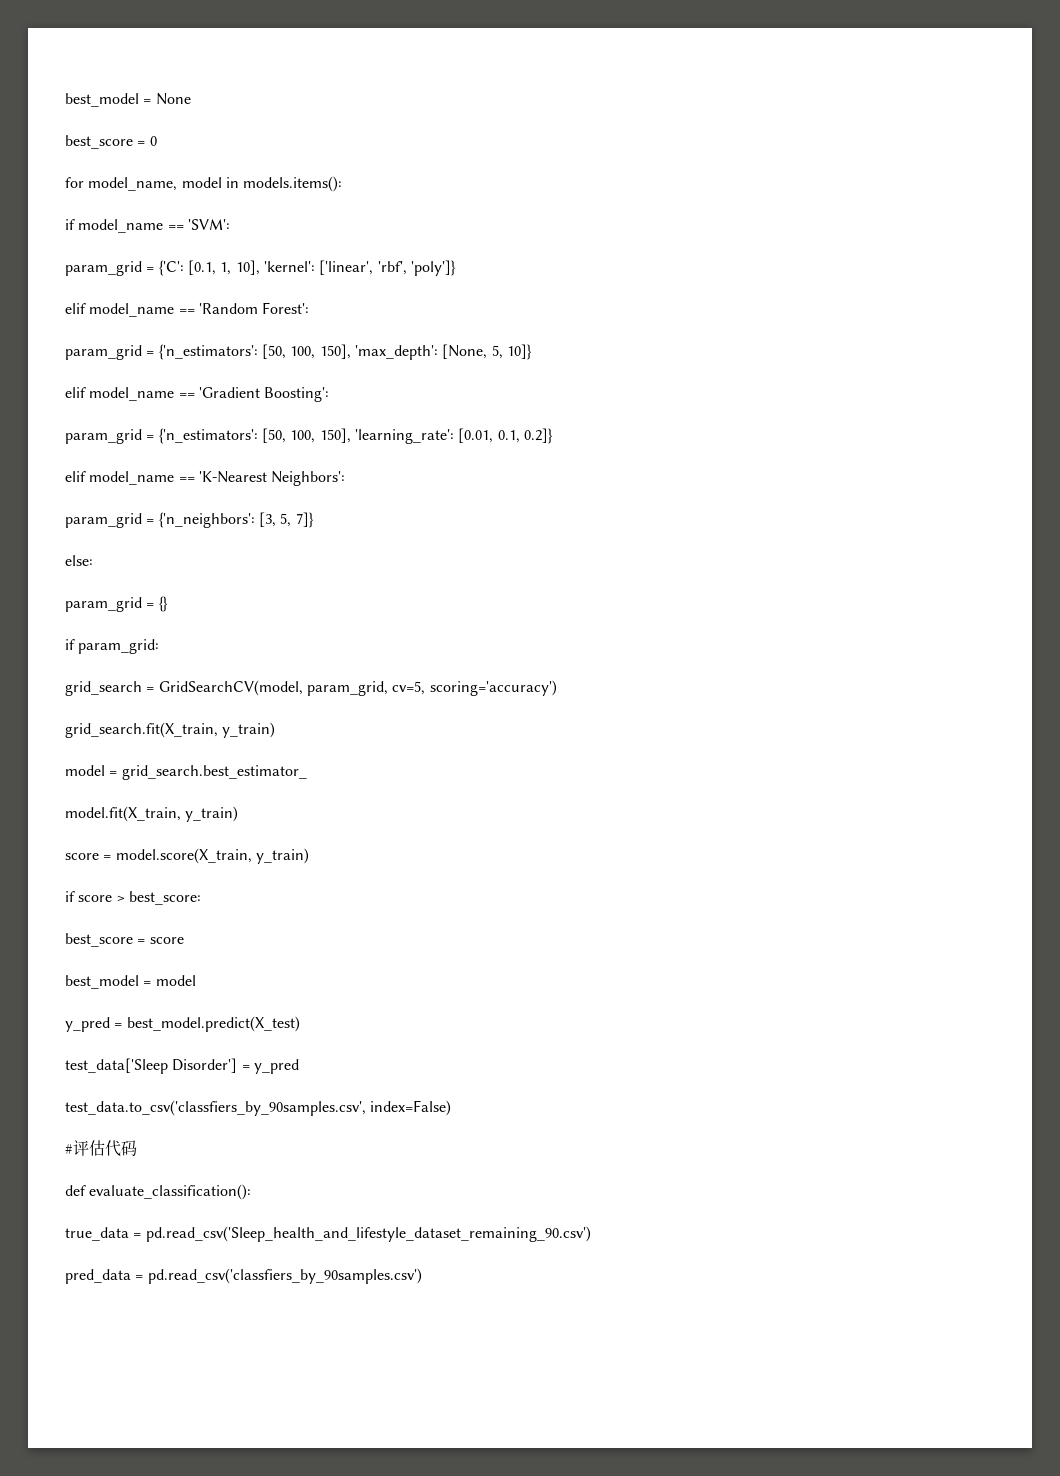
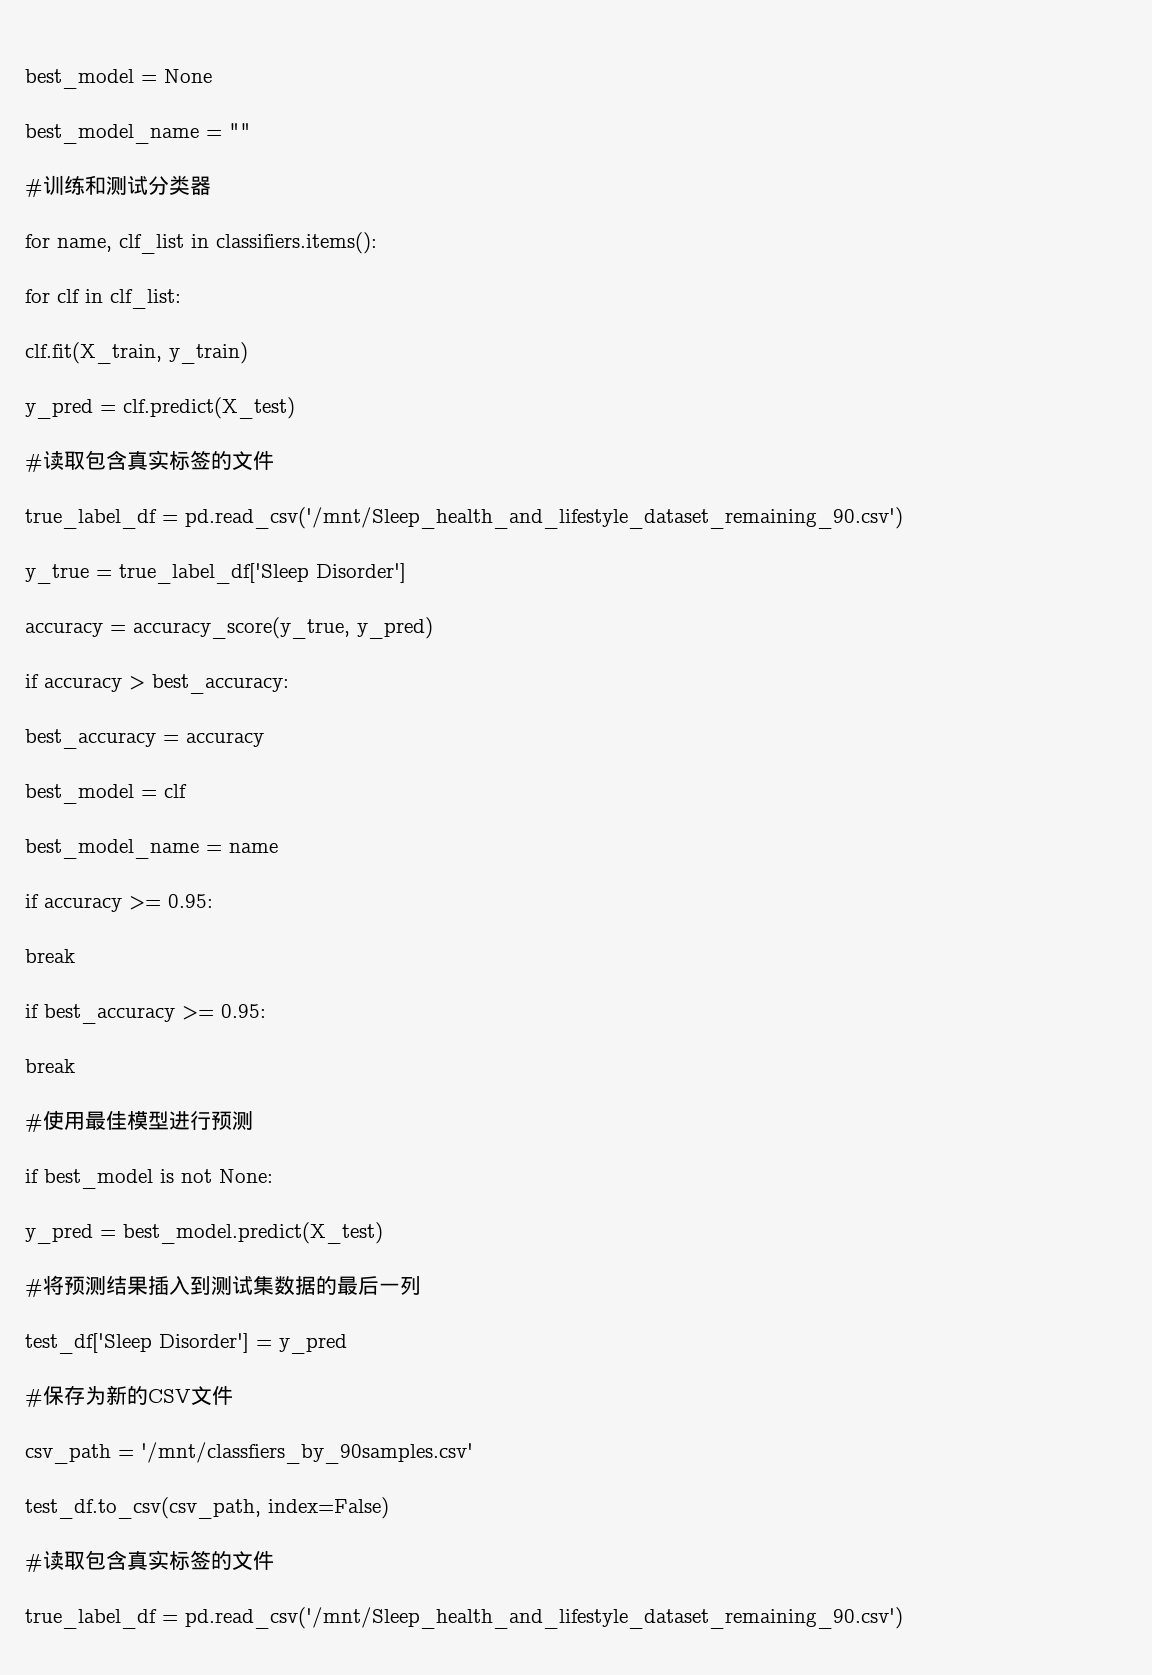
- best_score = 0
- for model_name, model in models.items():
- if model_name == 'SVM':
- param_grid = {'C': [0.1, 1, 10], 'kernel': ['linear', 'rbf', 'poly']}
- elif model_name == 'Random Forest':
- param_grid = {'n_estimators': [50, 100, 150], 'max_depth': [None, 5, 10]}
- elif model_name == 'Gradient Boosting':
- param_grid = {'n_estimators': [50, 100, 150], 'learning_rate': [0.01, 0.1, 0.2]}
- elif model_name == 'K-Nearest Neighbors':
- param_grid = {'n_neighbors': [3, 5, 7]}
- else:
- param_grid = {}
- if param_grid:
- grid_search = GridSearchCV(model, param_grid, cv=5, scoring='accuracy')
- grid_search.fit(X_train, y_train)
- model = grid_search.best_estimator_
- model.fit(X_train, y_train)
- score = model.score(X_train, y_train)
- if score > best_score:
- best_score = score
- best_model = model
+ best_model_name = ""
+ #训练和测试分类器
+ for name, clf_list in classifiers.items():
+ for clf in clf_list:
+ clf.fit(X_train, y_train)
+ y_pred = clf.predict(X_test)
+ #读取包含真实标签的文件
+ true_label_df = pd.read_csv('/mnt/Sleep_health_and_lifestyle_dataset_remaining_90.csv')
+ y_true = true_label_df['Sleep Disorder']
+ accuracy = accuracy_score(y_true, y_pred)
+ if accuracy > best_accuracy:
+ best_accuracy = accuracy
+ best_model = clf
+ best_model_name = name
+ if accuracy >= 0.95:
+ break
+ if best_accuracy >= 0.95:
+ break
+ #使用最佳模型进行预测
+ if best_model is not None:
  y_pred = best_model.predict(X_test)
- test_data['Sleep Disorder'] = y_pred
- test_data.to_csv('classfiers_by_90samples.csv', index=False)
- #评估代码
- def evaluate_classification():
- true_data = pd.read_csv('Sleep_health_and_lifestyle_dataset_remaining_90.csv')
- pred_data = pd.read_csv('classfiers_by_90samples.csv')
+ #将预测结果插入到测试集数据的最后一列
+ test_df['Sleep Disorder'] = y_pred
+ #保存为新的CSV文件
+ csv_path = '/mnt/classfiers_by_90samples.csv'
+ test_df.to_csv(csv_path, index=False)
+ #读取包含真实标签的文件
+ true_label_df = pd.read_csv('/mnt/Sleep_health_and_lifestyle_dataset_remaining_90.csv')

